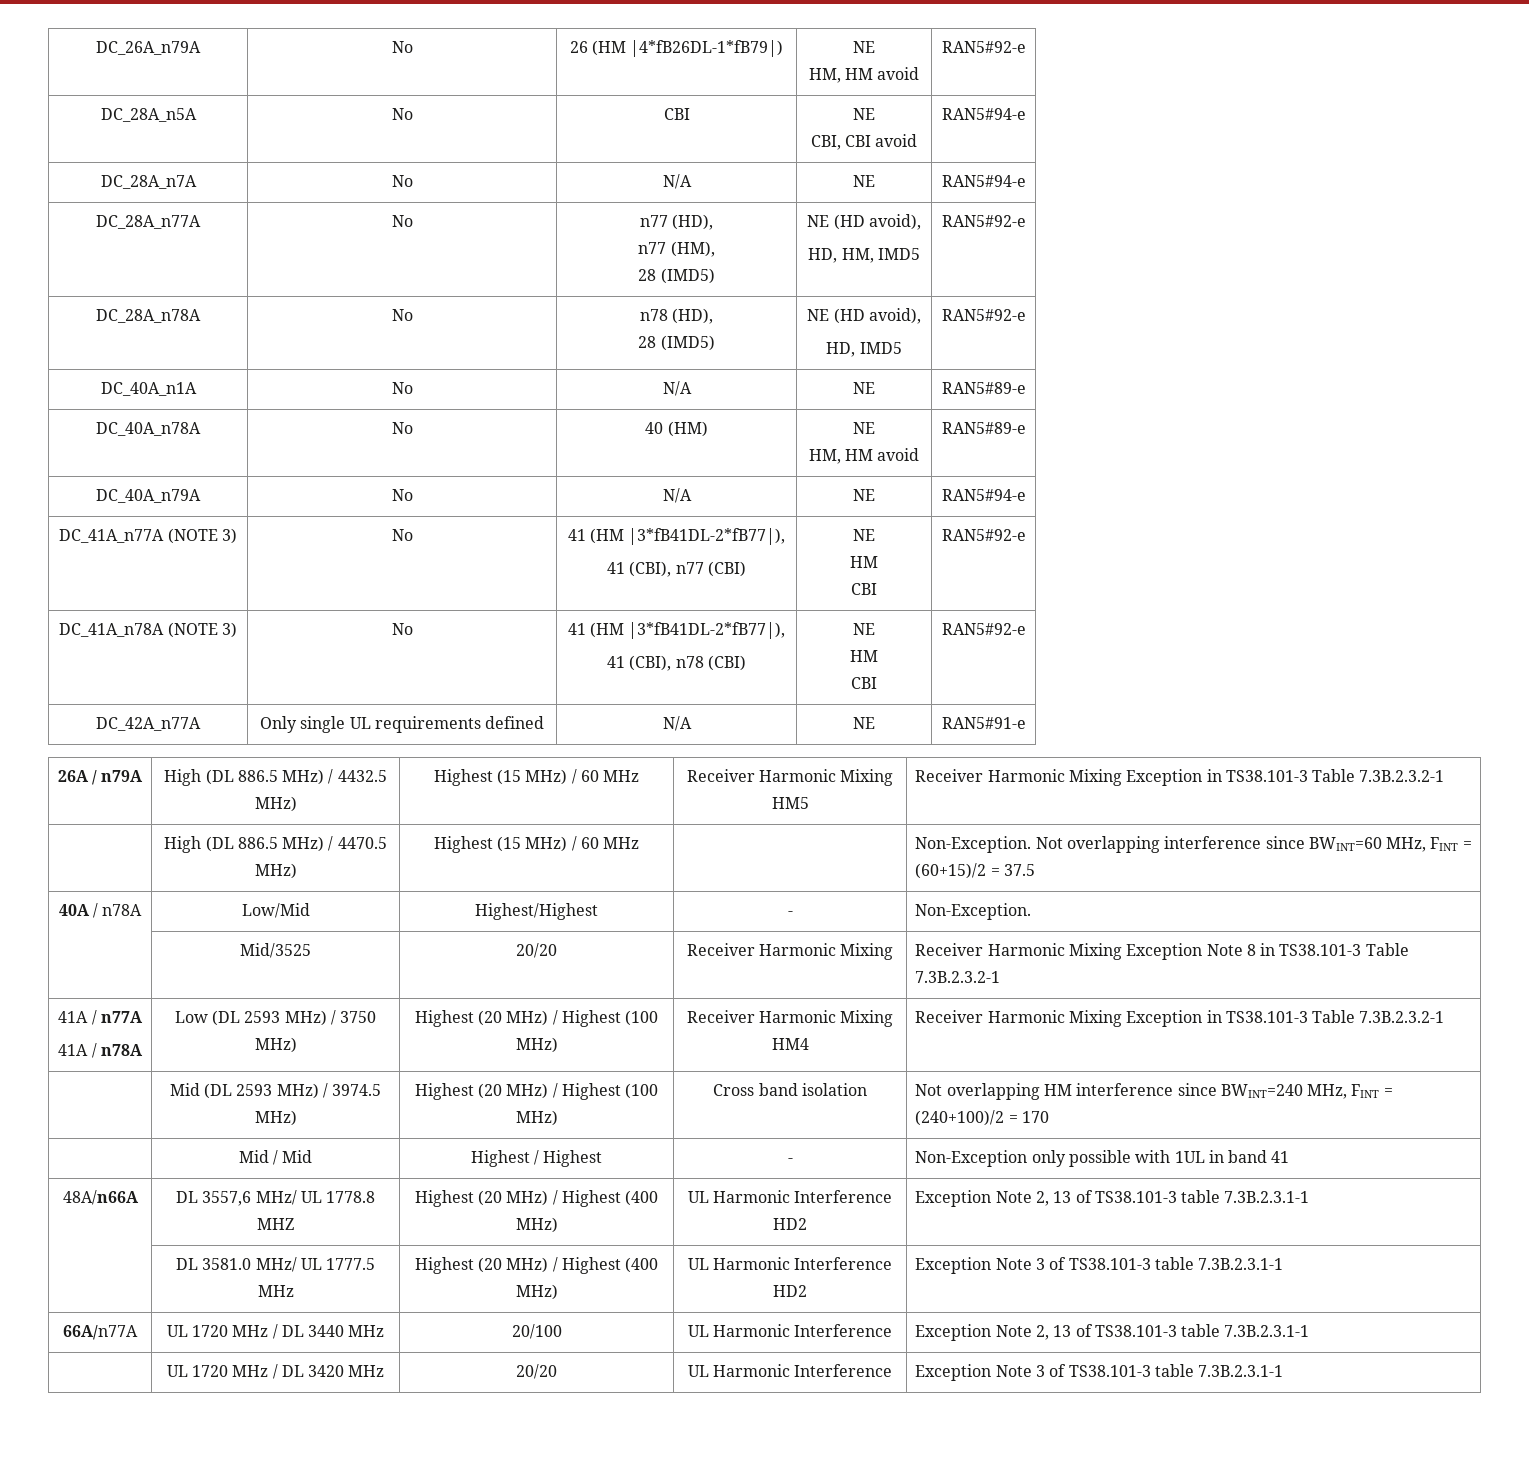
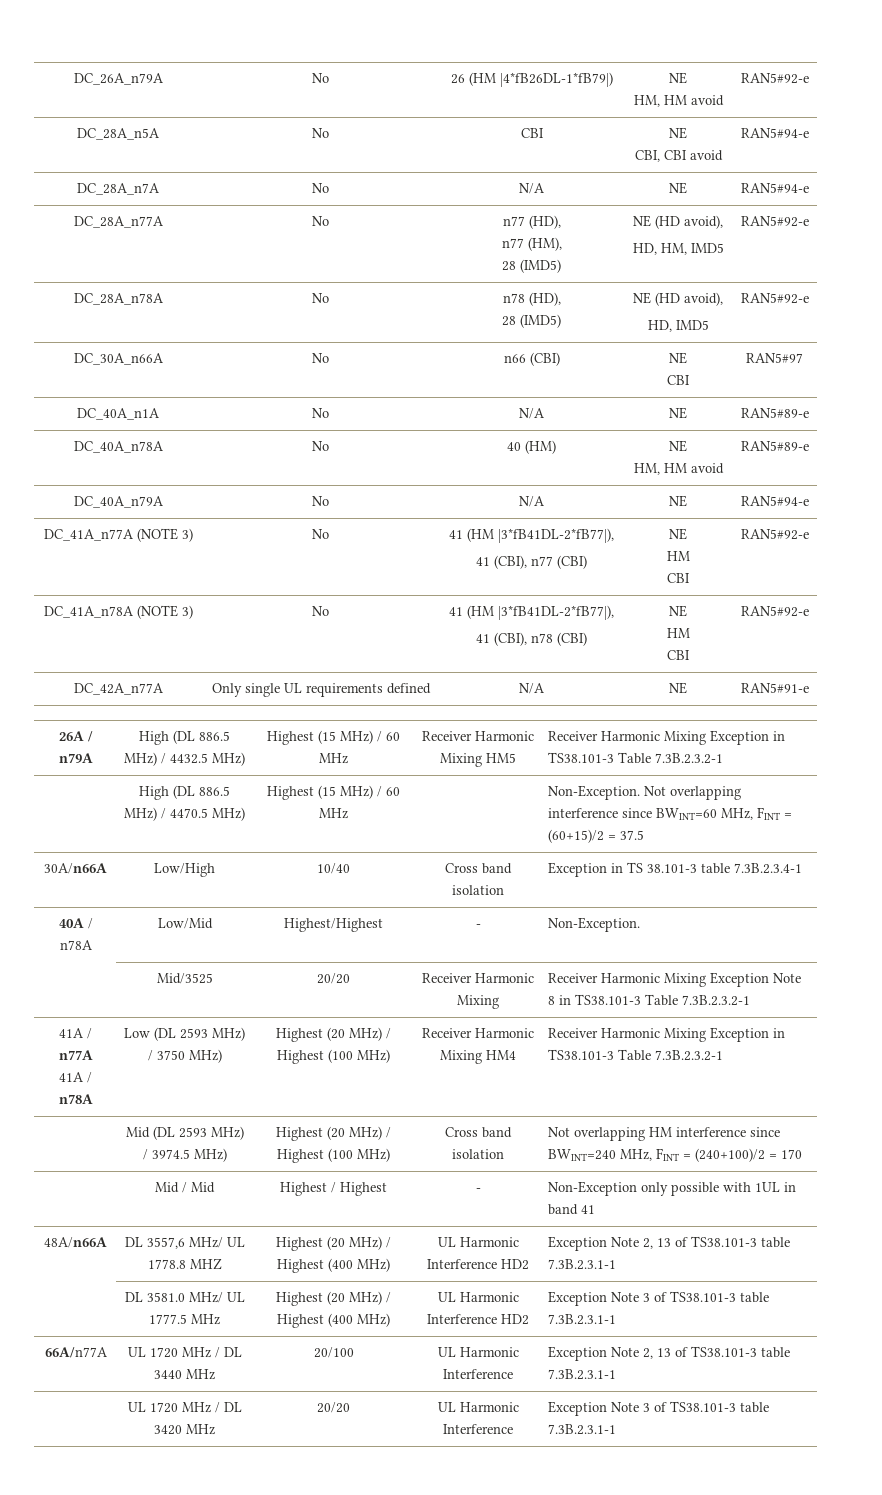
+ DC_30A_n66A | No | n66 (CBI) | NE
+ CBI | RAN5#97
+ 30A/n66A | Low/High | 10/40 | Cross band isolation | Exception in TS 38.101-3 table 7.3B.2.3.4-1

